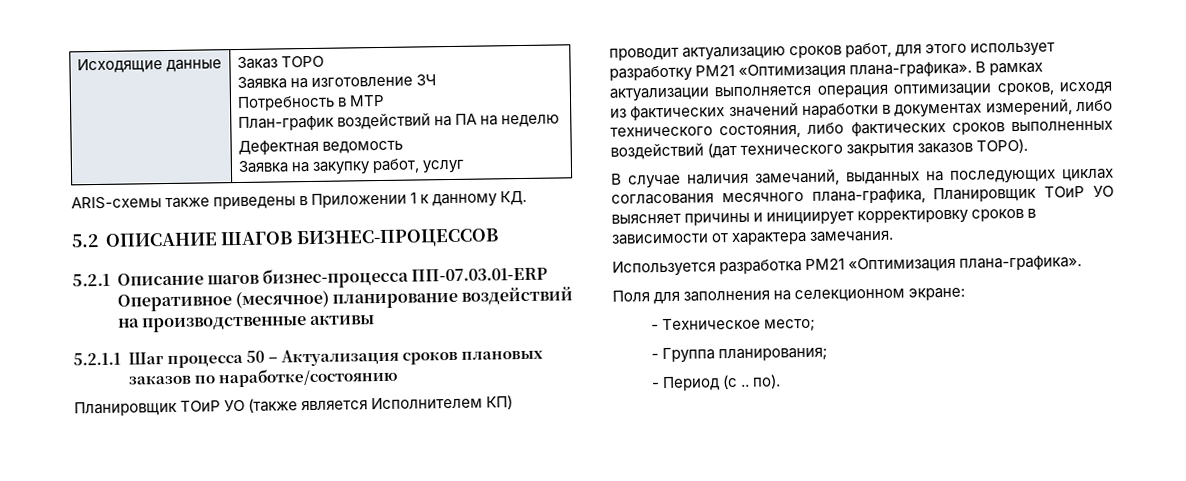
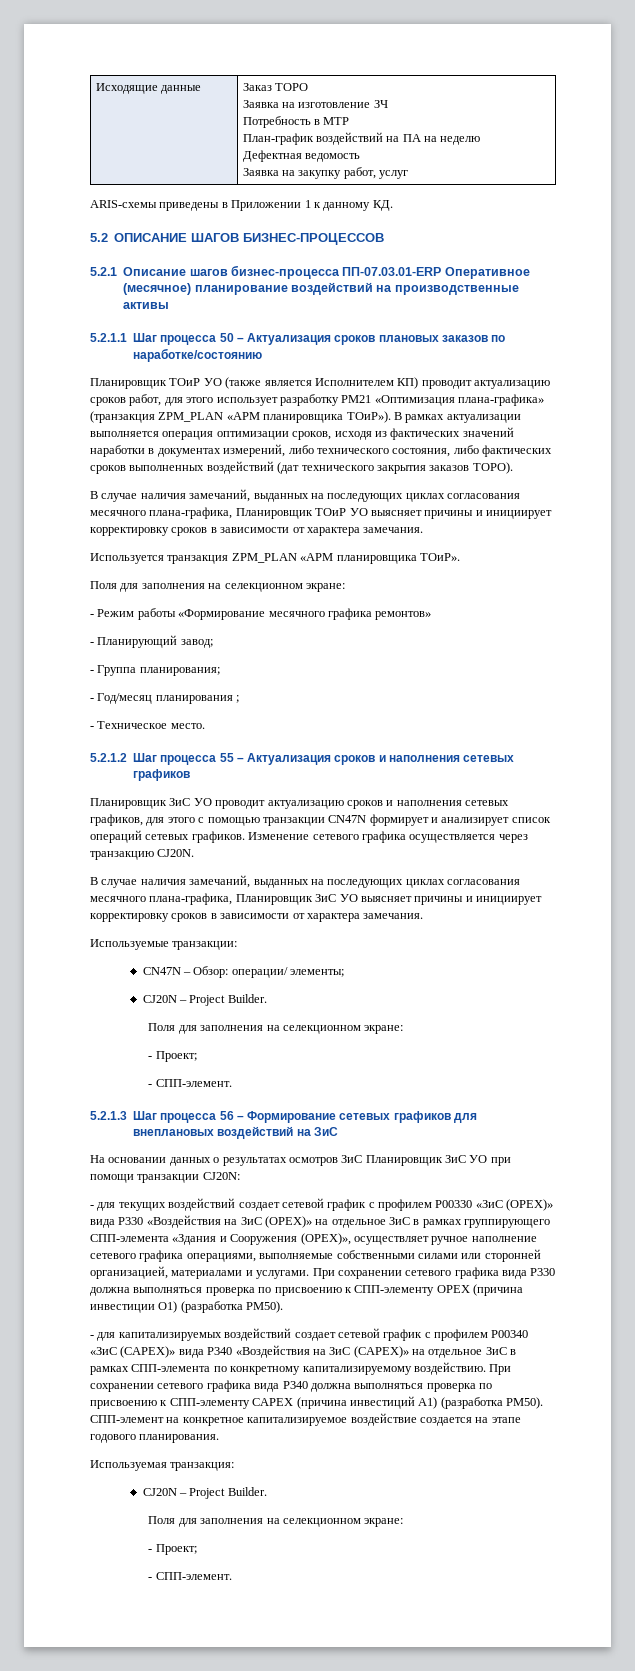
- ARIS-cхемы также приведены в Приложении 1 к данному КД.
+ ARIS-cхемы приведены в Приложении 1 к данному КД.
- Планировщик ТОиР УО (также является Исполнителем КП) проводит актуализацию сроков работ, для этого использует разработку PM21 «Оптимизация плана-графика».
+ Планировщик ТОиР УО (также является Исполнителем КП) проводит актуализацию сроков работ, для этого использует разработку PM21 «Оптимизация плана-графика» (транзакция ZPM_PLAN «АРМ планировщика ТОиР»).
- Используется разработка PM21 «Оптимизация плана-графика».
+ Используется транзакция ZPM_PLAN «АРМ планировщика ТОиР».
  Поля для заполнения на селекционном экране:
- - Техническое место;
+ - Режим работы «Формирование месячного графика ремонтов»
+ - Планирующий завод;
  - Группа планирования;
- - Период (с .. по).
+ - Год/месяц планирования ;
+ - Техническое место.
+ 5.2.1.2 Шаг процесса 55 – Актуализация сроков и наполнения сетевых графиков
+ Планировщик ЗиС УО проводит актуализацию сроков и наполнения сетевых графиков, для этого с помощью транзакции CN47N формирует и анализирует список операций сетевых графиков. Изменение сетевого графика осуществляется через транзакцию CJ20N.
+ В случае наличия замечаний, выданных на последующих циклах согласования месячного плана-графика, Планировщик ЗиС УО выясняет причины и инициирует корректировку сроков в зависимости от характера замечания.
+ Используемые транзакции:
+ CN47N – Обзор: операции/ элементы;
+ CJ20N – Project Builder.
+ Поля для заполнения на селекционном экране:
+ - Проект;
+ - СПП-элемент.
+ 5.2.1.3 Шаг процесса 56 – Формирование сетевых графиков для внеплановых воздействий на ЗиС
+ На основании данных о результатах осмотров ЗиС Планировщик ЗиС УО при помощи транзакции CJ20N:
+ - для текущих воздействий создает сетевой график с профилем P00330 «ЗиС (OPEX)» вида P330 «Воздействия на ЗиС (OPEX)» на отдельное ЗиС в рамках группирующего СПП-элемента «Здания и Сооружения (OPEX)», осуществляет ручное наполнение сетевого графика операциями, выполняемые собственными силами или сторонней организацией, материалами и услугами. При сохранении сетевого графика вида P330 должна выполняться проверка по присвоению к СПП-элементу OPEX (причина инвестиции O1) (разработка PM50).
+ - для капитализируемых воздействий создает сетевой график с профилем P00340 «ЗиС (CAPEX)» вида P340 «Воздействия на ЗиС (CAPEX)» на отдельное ЗиС в рамках СПП-элемента по конкретному капитализируемому воздействию. При сохранении сетевого графика вида P340 должна выполняться проверка по присвоению к СПП-элементу CAPEX (причина инвестиций A1) (разработка PM50). СПП-элемент на конкретное капитализируемое воздействие создается на этапе годового планирования.
+ Используемая транзакция:
+ CJ20N – Project Builder.
+ Поля для заполнения на селекционном экране:
+ - Проект;
+ - СПП-элемент.

